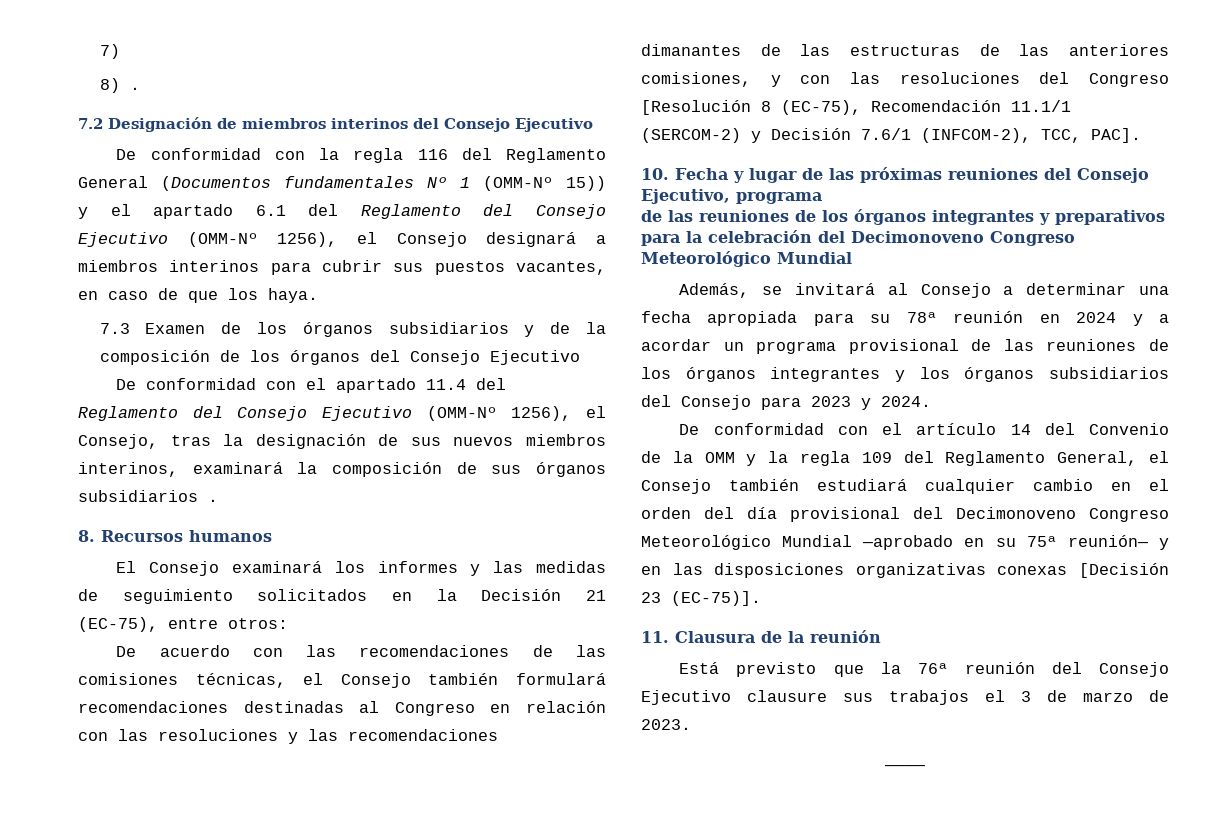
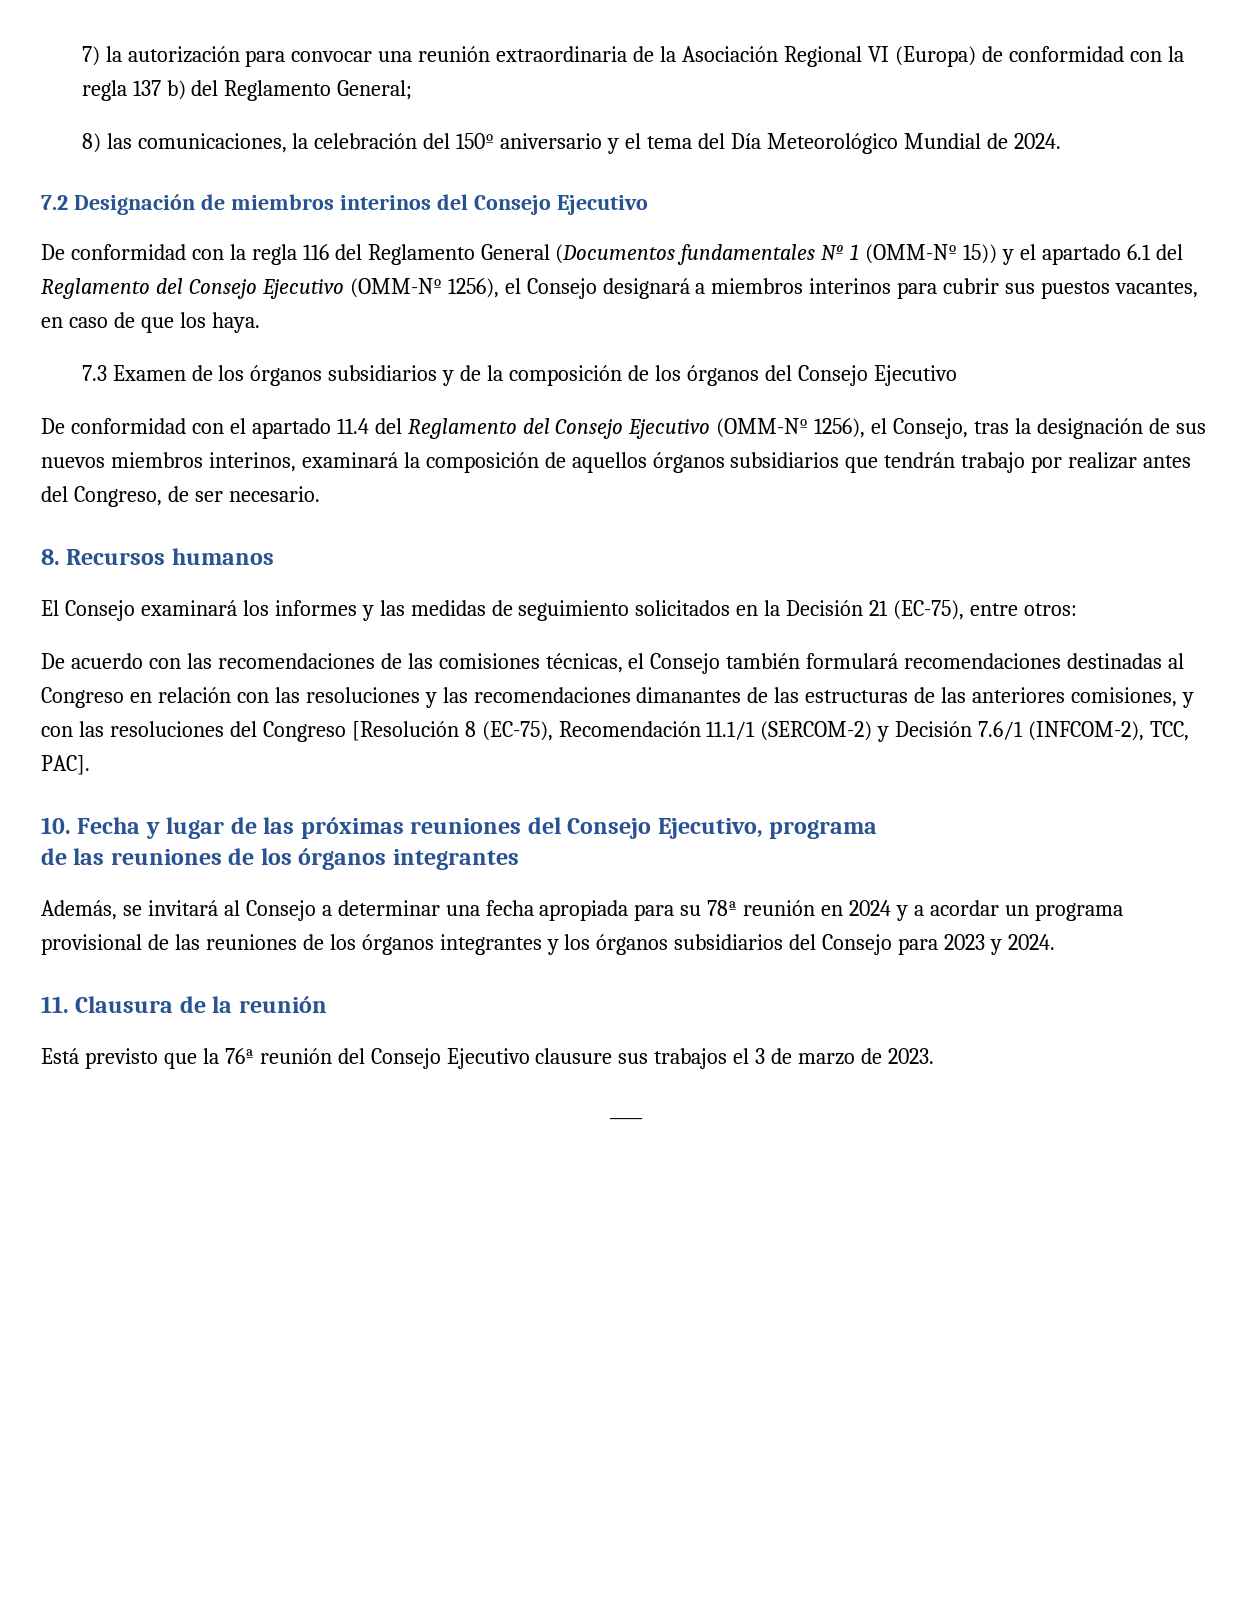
- 7)
- 8) .
+ 7) la autorización para convocar una reunión extraordinaria de la Asociación Regional VI (Europa) de conformidad con la regla 137 b) del Reglamento General;
+ 8) las comunicaciones, la celebración del 150º aniversario y el tema del Día Meteorológico Mundial de 2024.
- De conformidad con el apartado 11.4 del Reglamento del Consejo Ejecutivo (OMM-Nº 1256), el Consejo, tras la designación de sus nuevos miembros interinos, examinará la composición de sus órganos subsidiarios .
+ De conformidad con el apartado 11.4 del Reglamento del Consejo Ejecutivo (OMM-Nº 1256), el Consejo, tras la designación de sus nuevos miembros interinos, examinará la composición de aquellos órganos subsidiarios que tendrán trabajo por realizar antes del Congreso, de ser necesario.
  10. Fecha y lugar de las próximas reuniones del Consejo Ejecutivo, programa
- de las reuniones de los órganos integrantes y preparativos para la celebración del Decimonoveno Congreso Meteorológico Mundial
+ de las reuniones de los órganos integrantes
- De conformidad con el artículo 14 del Convenio de la OMM y la regla 109 del Reglamento General, el Consejo también estudiará cualquier cambio en el orden del día provisional del Decimonoveno Congreso Meteorológico Mundial —aprobado en su 75ª reunión— y en las disposiciones organizativas conexas [Decisión 23 (EC-75)].

